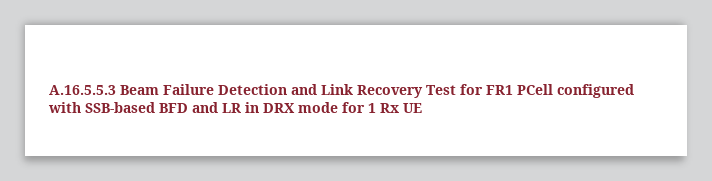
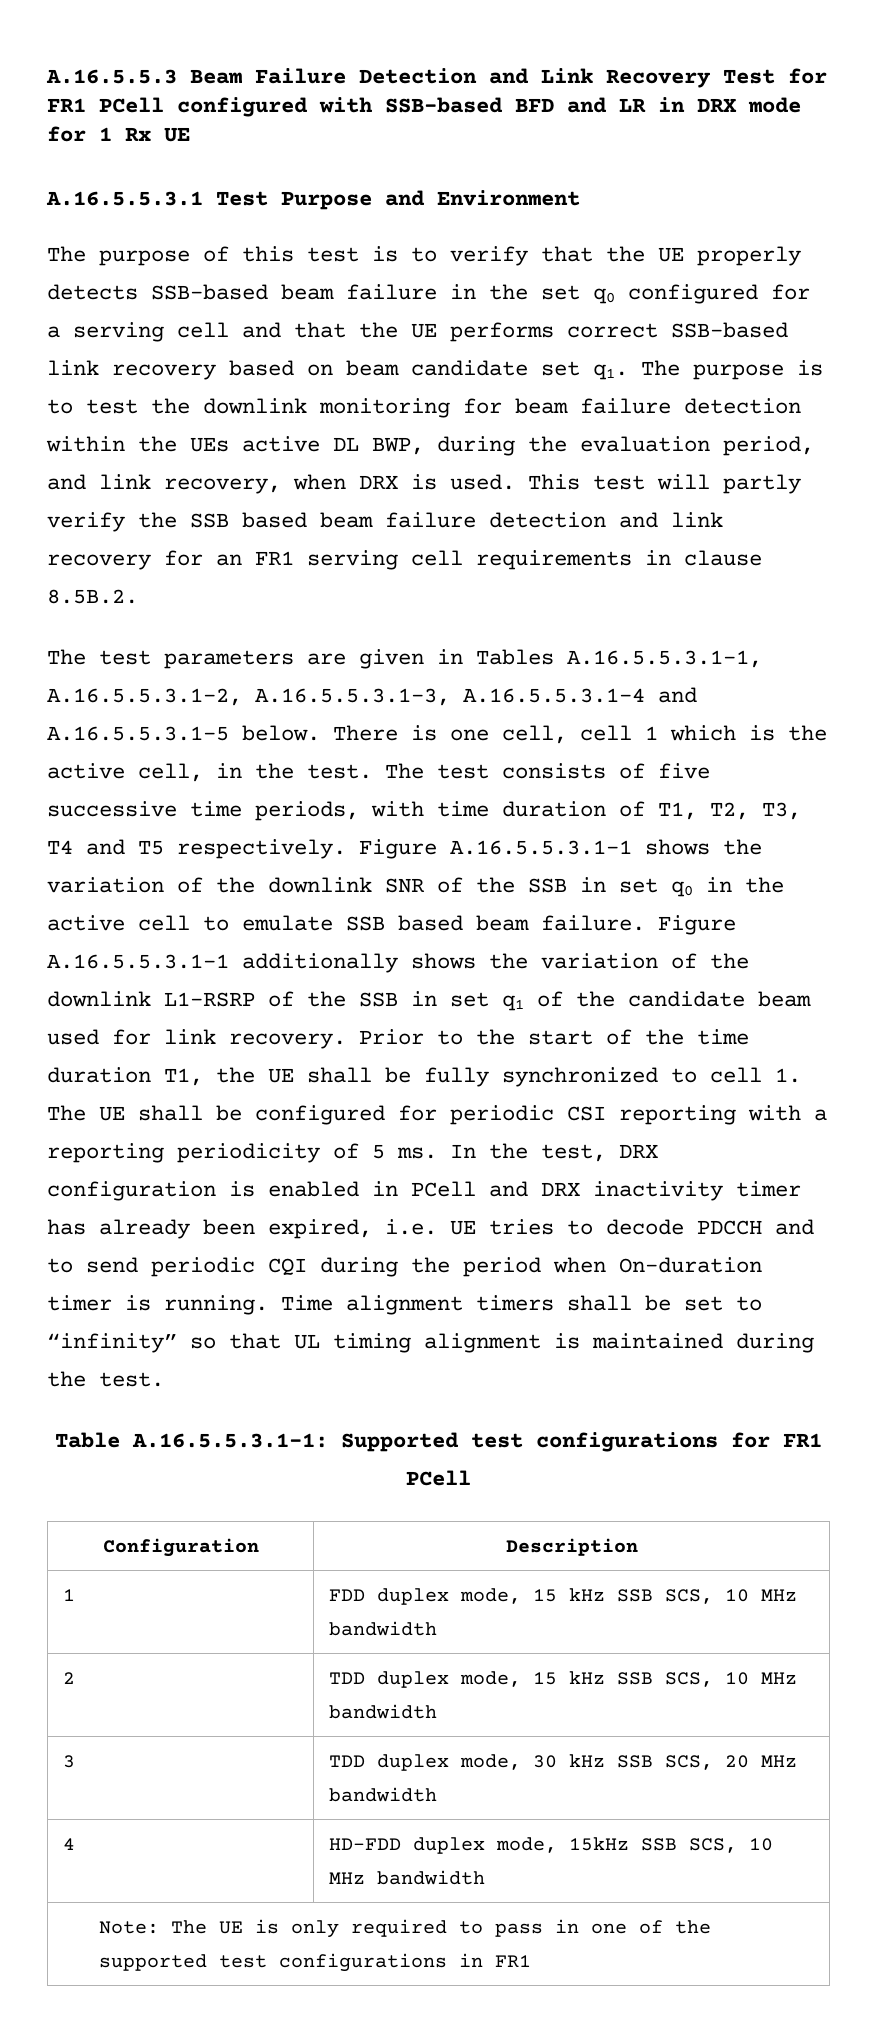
+ A.16.5.5.3.1 Test Purpose and Environment
+ The purpose of this test is to verify that the UE properly detects SSB-based beam failure in the set q0 configured for a serving cell and that the UE performs correct SSB-based link recovery based on beam candidate set q1. The purpose is to test the downlink monitoring for beam failure detection within the UEs active DL BWP, during the evaluation period, and link recovery, when DRX is used. This test will partly verify the SSB based beam failure detection and link recovery for an FR1 serving cell requirements in clause 8.5B.2.
+ The test parameters are given in Tables A.16.5.5.3.1-1, A.16.5.5.3.1-2, A.16.5.5.3.1-3, A.16.5.5.3.1-4 and A.16.5.5.3.1-5 below. There is one cell, cell 1 which is the active cell, in the test. The test consists of five successive time periods, with time duration of T1, T2, T3, T4 and T5 respectively. Figure A.16.5.5.3.1-1 shows the variation of the downlink SNR of the SSB in set q0 in the active cell to emulate SSB based beam failure. Figure A.16.5.5.3.1-1 additionally shows the variation of the downlink L1-RSRP of the SSB in set q1 of the candidate beam used for link recovery. Prior to the start of the time duration T1, the UE shall be fully synchronized to cell 1. The UE shall be configured for periodic CSI reporting with a reporting periodicity of 5 ms. In the test, DRX configuration is enabled in PCell and DRX inactivity timer has already been expired, i.e. UE tries to decode PDCCH and to send periodic CQI during the period when On-duration timer is running. Time alignment timers shall be set to “infinity” so that UL timing alignment is maintained during the test.
+ Table A.16.5.5.3.1-1: Supported test configurations for FR1 PCell
+ Configuration | Description
+ 1 | FDD duplex mode, 15 kHz SSB SCS, 10 MHz bandwidth
+ 2 | TDD duplex mode, 15 kHz SSB SCS, 10 MHz bandwidth
+ 3 | TDD duplex mode, 30 kHz SSB SCS, 20 MHz bandwidth
+ 4 | HD-FDD duplex mode, 15kHz SSB SCS, 10 MHz bandwidth
+ Note: The UE is only required to pass in one of the supported test configurations in FR1

